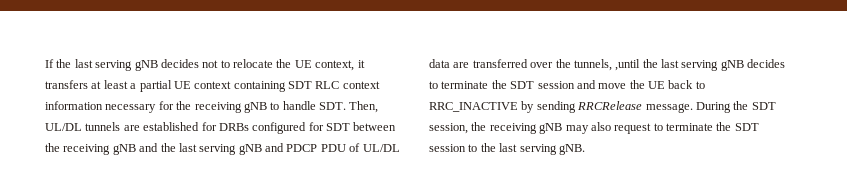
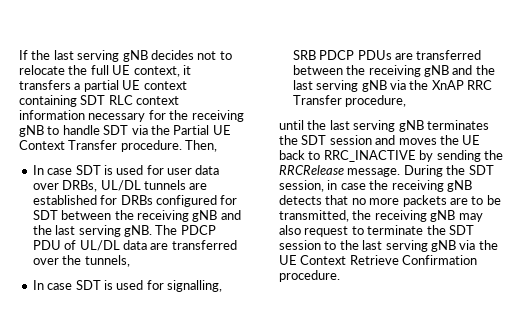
- If the last serving gNB decides not to relocate the UE context, it transfers at least a partial UE context containing SDT RLC context information necessary for the receiving gNB to handle SDT. Then, UL/DL tunnels are established for DRBs configured for SDT between the receiving gNB and the last serving gNB and PDCP PDU of UL/DL data are transferred over the tunnels, ,until the last serving gNB decides to terminate the SDT session and move the UE back to RRC_INACTIVE by sending RRCRelease message.
+ If the last serving gNB decides not to relocate the full UE context, it transfers a partial UE context containing SDT RLC context information necessary for the receiving gNB to handle SDT via the Partial UE Context Transfer procedure. Then,
+ In case SDT is used for user data over DRBs, UL/DL tunnels are established for DRBs configured for SDT between the receiving gNB and the last serving gNB. The PDCP PDU of UL/DL data are transferred over the tunnels,
+ In case SDT is used for signalling, SRB PDCP PDUs are transferred between the receiving gNB and the last serving gNB via the XnAP RRC Transfer procedure,
+ until the last serving gNB terminates the SDT session and moves the UE back to RRC_INACTIVE by sending the RRCRelease message.
- During the SDT session, the receiving gNB may also request to terminate the SDT session to the last serving gNB.
+ During the SDT session, in case the receiving gNB detects that no more packets are to be transmitted, the receiving gNB may also request to terminate the SDT session to the last serving gNB via the UE Context Retrieve Confirmation procedure.

